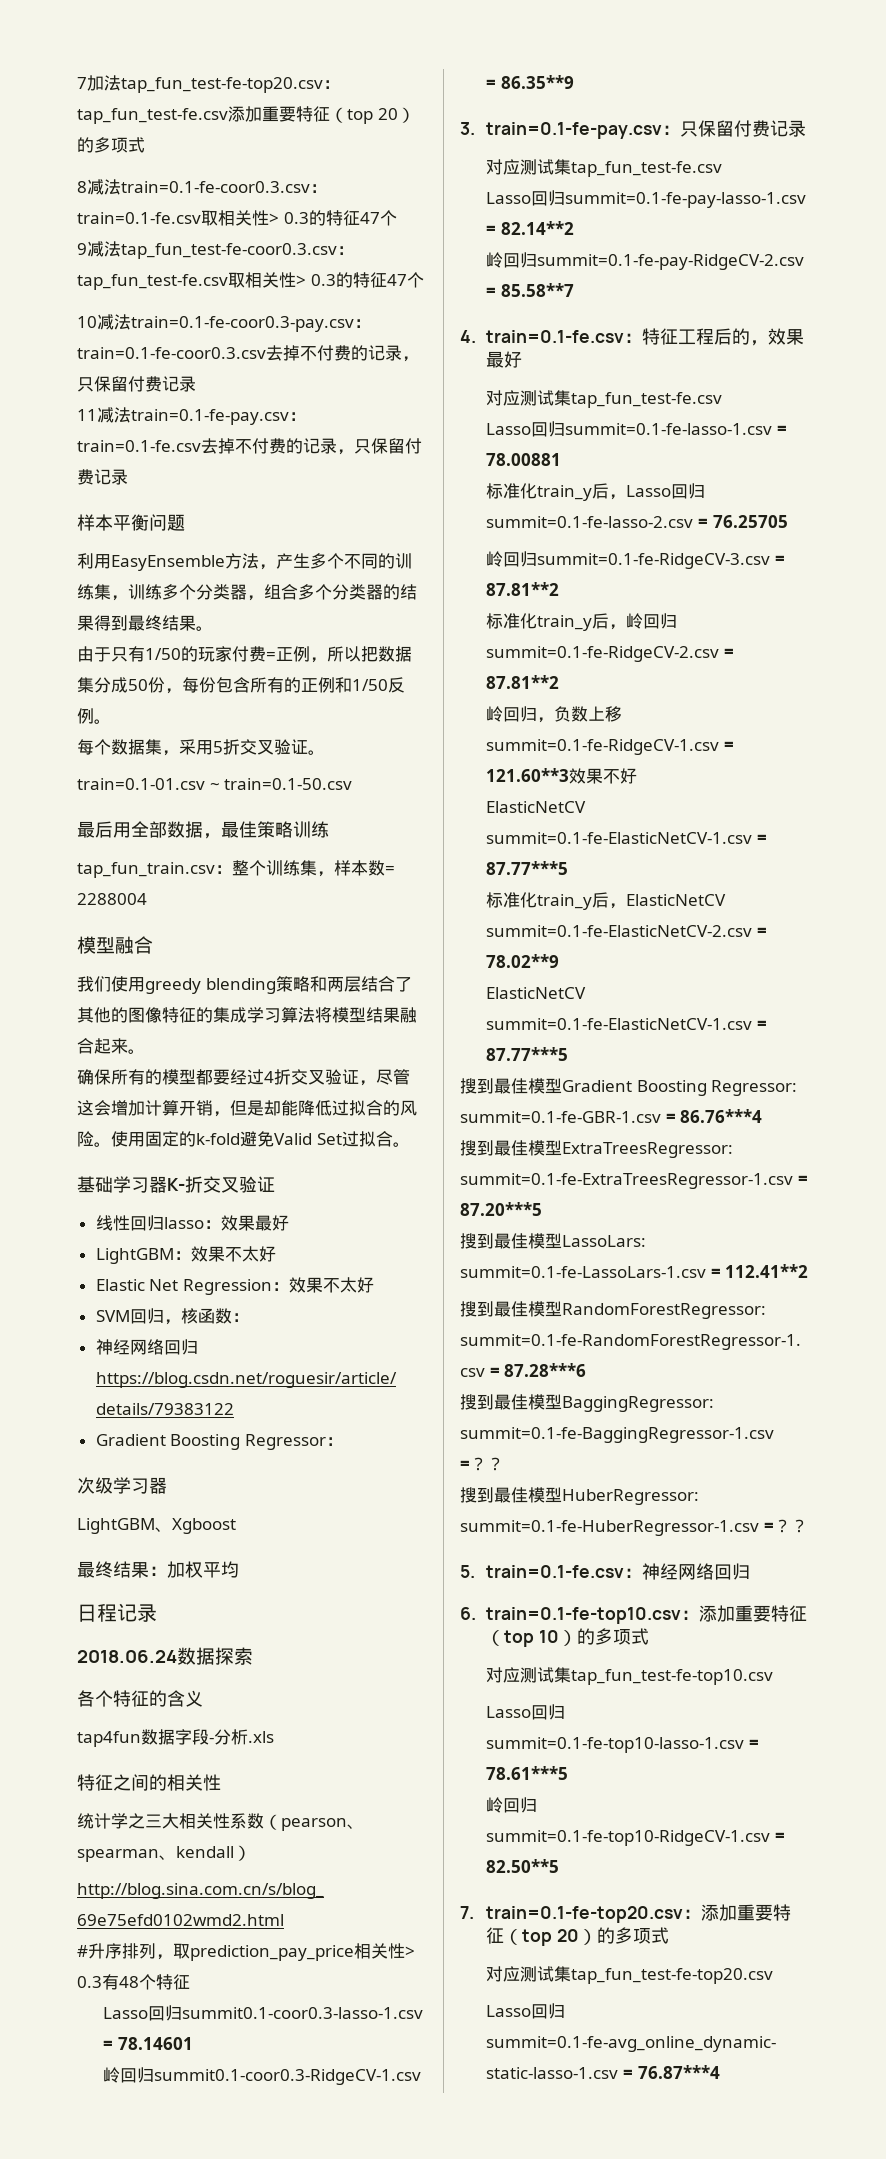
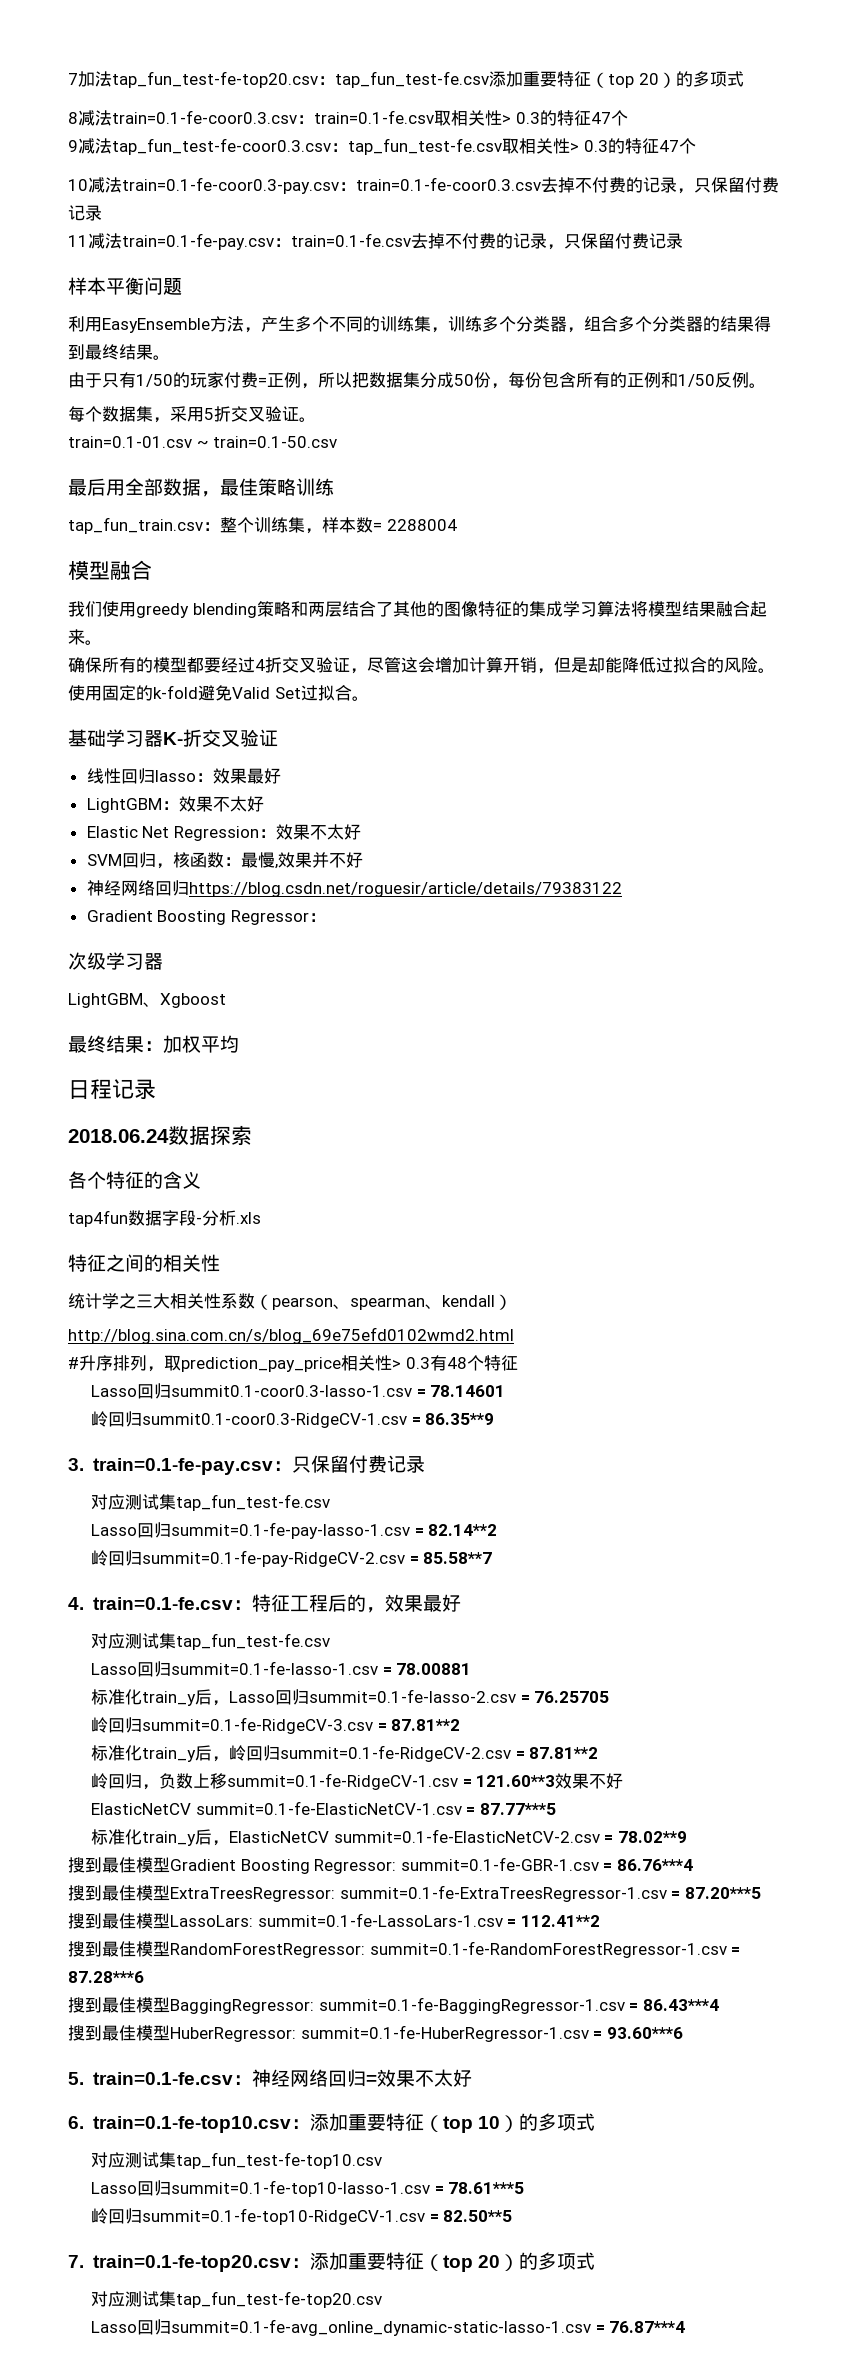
- SVM回归，核函数：
+ SVM回归，核函数：最慢,效果并不好
  标准化train_y后，ElasticNetCV summit=0.1-fe-ElasticNetCV-2.csv = 78.02**9
- ElasticNetCV summit=0.1-fe-ElasticNetCV-1.csv = 87.77***5
- 搜到最佳模型BaggingRegressor: summit=0.1-fe-BaggingRegressor-1.csv =？？
+ 搜到最佳模型BaggingRegressor: summit=0.1-fe-BaggingRegressor-1.csv = 86.43***4
- 搜到最佳模型HuberRegressor: summit=0.1-fe-HuberRegressor-1.csv =？？
+ 搜到最佳模型HuberRegressor: summit=0.1-fe-HuberRegressor-1.csv = 93.60***6
- 5. train=0.1-fe.csv：神经网络回归
+ 5. train=0.1-fe.csv：神经网络回归=效果不太好

